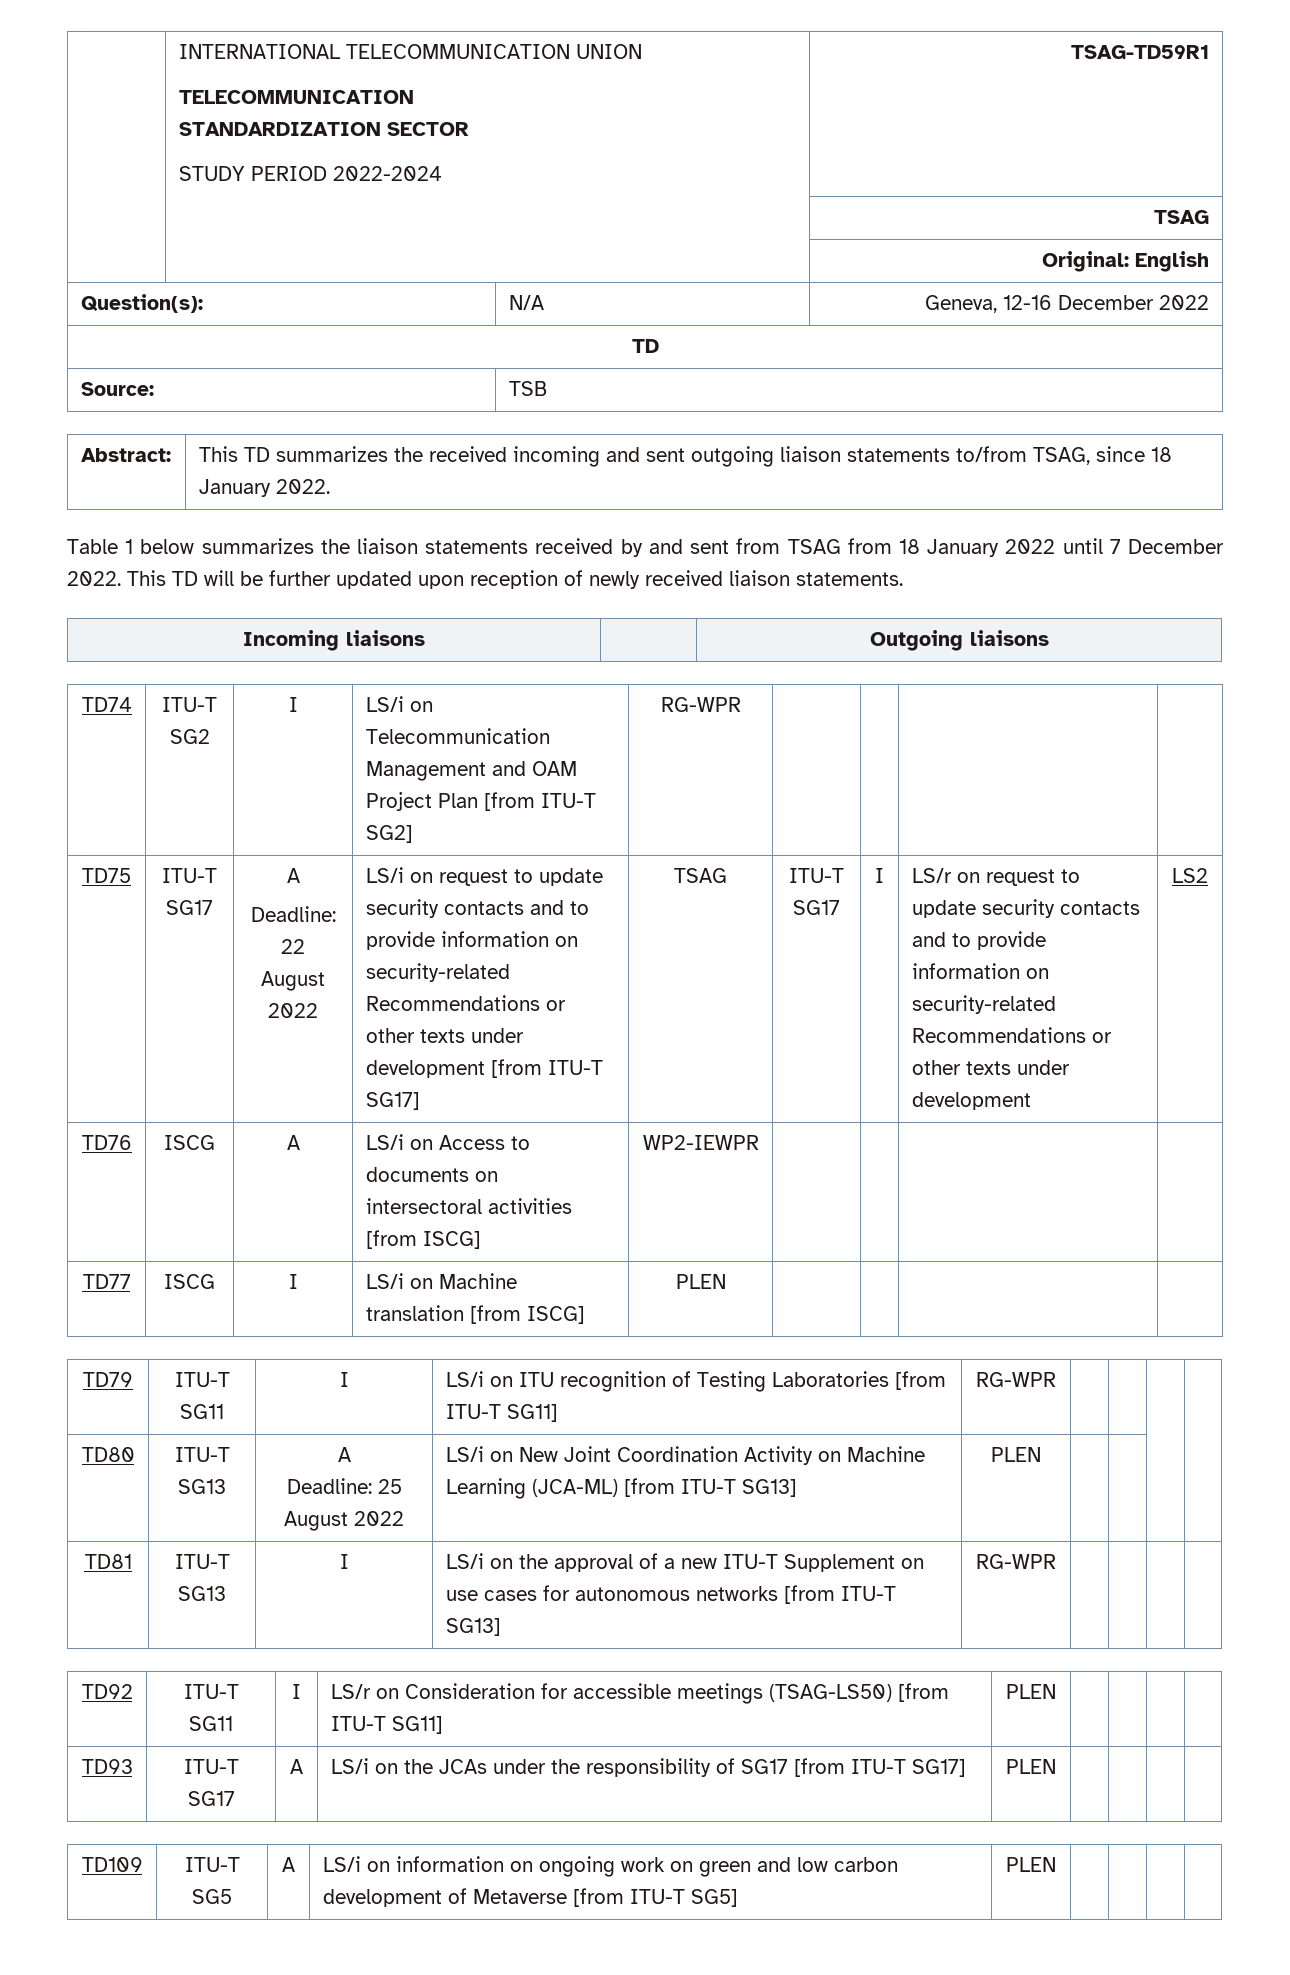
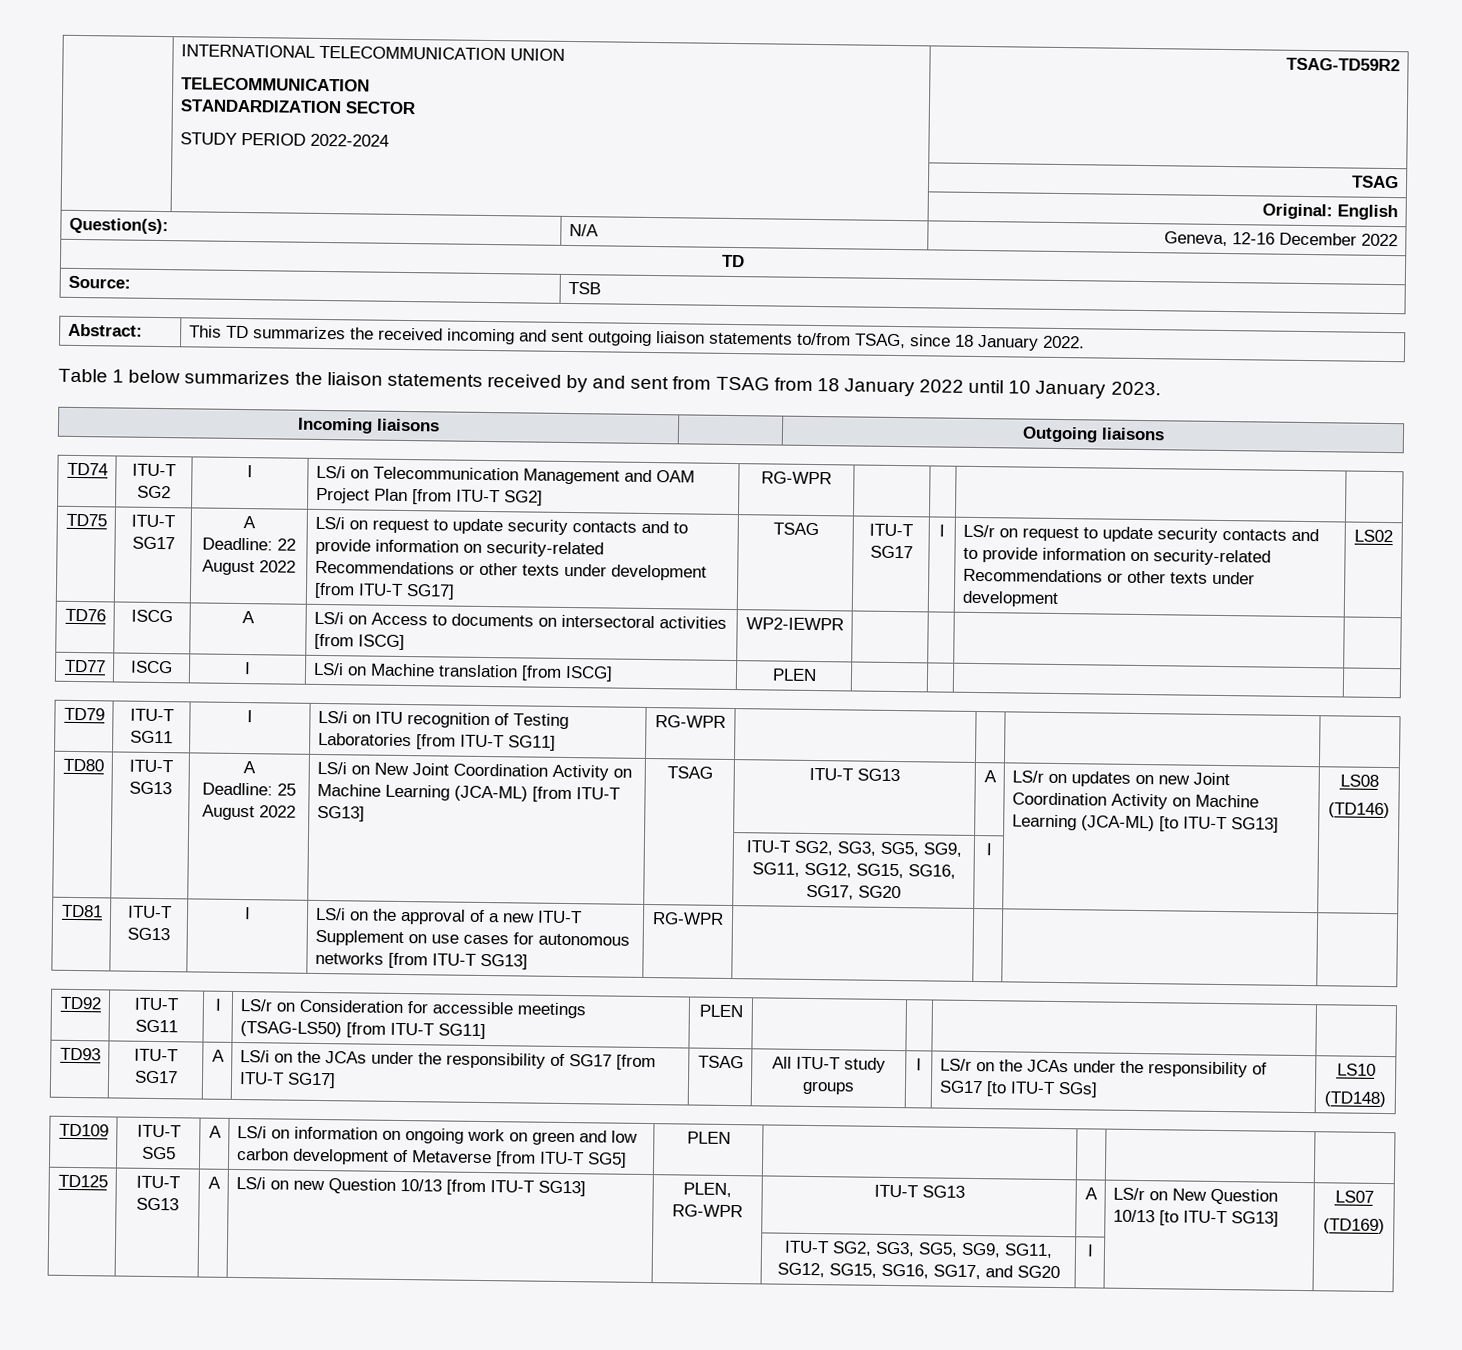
  | INTERNATIONAL TELECOMMUNICATION UNION
  TELECOMMUNICATION
  STANDARDIZATION SECTOR
- STUDY PERIOD 2022-2024 | TSAG-TD59R1
+ STUDY PERIOD 2022-2024 | TSAG-TD59R2
- Table 1 below summarizes the liaison statements received by and sent from TSAG from 18 January 2022 until 7 December 2022. This TD will be further updated upon reception of newly received liaison statements.
+ Table 1 below summarizes the liaison statements received by and sent from TSAG from 18 January 2022 until 10 January 2023.
- LS2
+ LS02
- LS/i on New Joint Coordination Activity on Machine Learning (JCA-ML) [from ITU-T SG13] | PLEN
+ LS/i on New Joint Coordination Activity on Machine Learning (JCA-ML) [from ITU-T SG13] | TSAG | ITU-T SG13 | A | LS/r on updates on new Joint Coordination Activity on Machine Learning (JCA-ML) [to ITU-T SG13] | LS08
+ (TD146)
+ | | | | | ITU-T SG2, SG3, SG5, SG9, SG11, SG12, SG15, SG16, SG17, SG20 | I | |
- TD93 | ITU-T SG17 | A | LS/i on the JCAs under the responsibility of SG17 [from ITU-T SG17] | PLEN | | | |
+ TD93 | ITU-T SG17 | A | LS/i on the JCAs under the responsibility of SG17 [from ITU-T SG17] | TSAG | All ITU-T study groups | I | LS/r on the JCAs under the responsibility of SG17 [to ITU-T SGs] | LS10
+ (TD148)
+ TD125 | ITU-T SG13 | A | LS/i on new Question 10/13 [from ITU-T SG13] | PLEN, RG-WPR | ITU-T SG13 | A | LS/r on New Question 10/13 [to ITU-T SG13] | LS07
+ (TD169)
+ | | | | | ITU-T SG2, SG3, SG5, SG9, SG11, SG12, SG15, SG16, SG17, and SG20 | I | |

